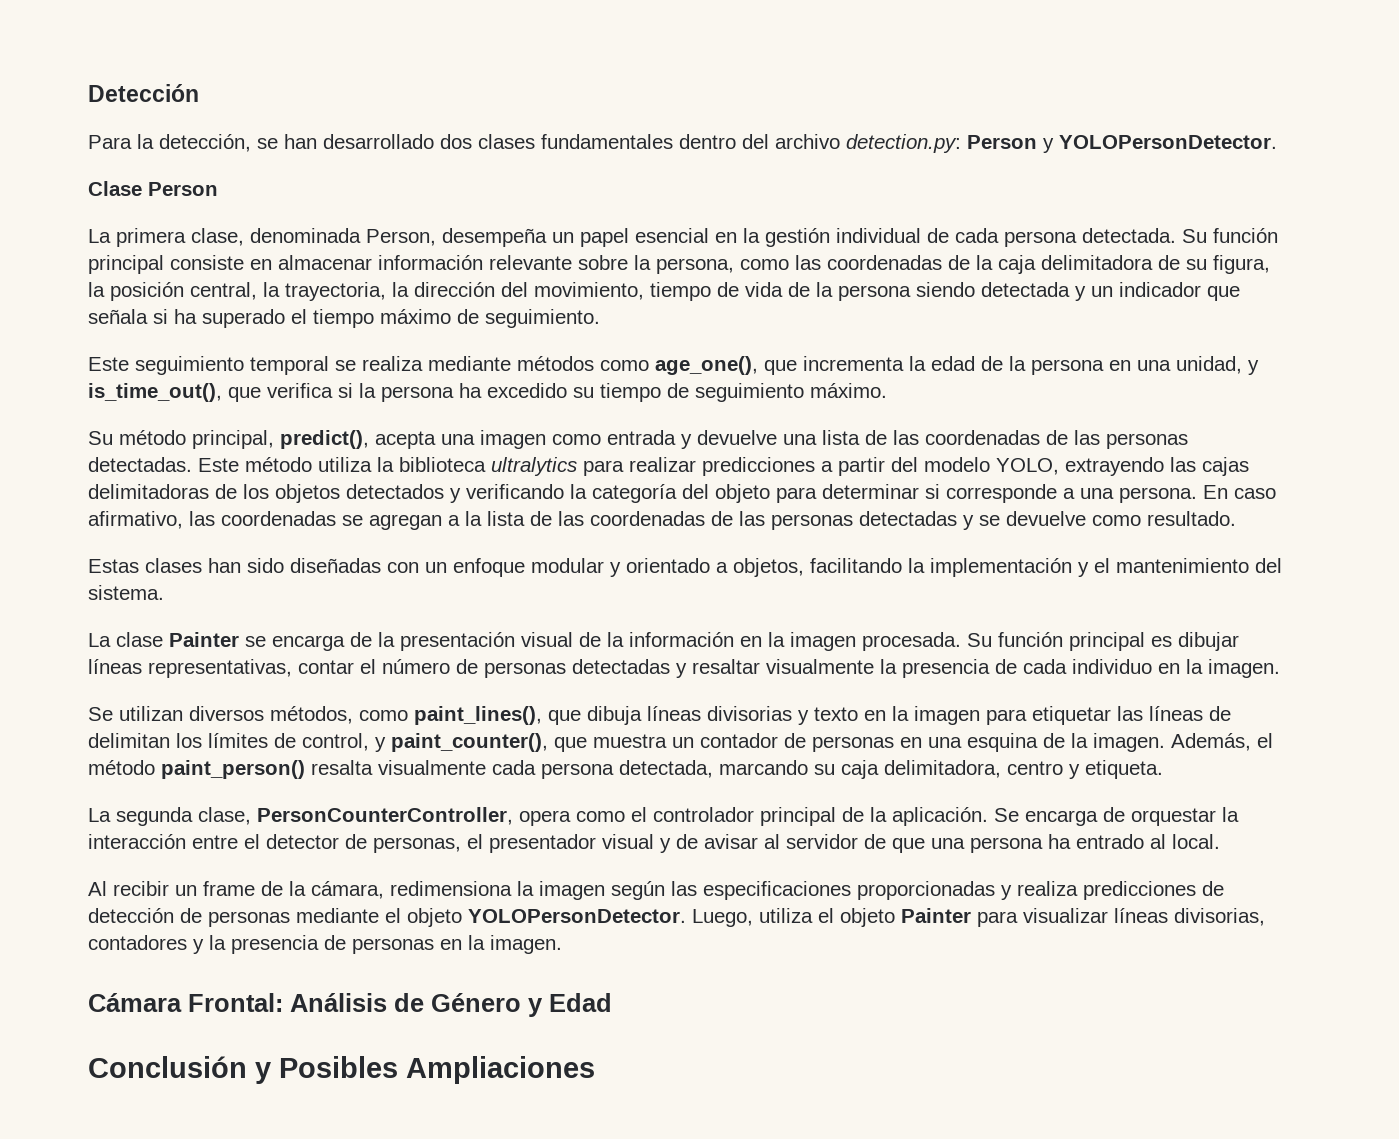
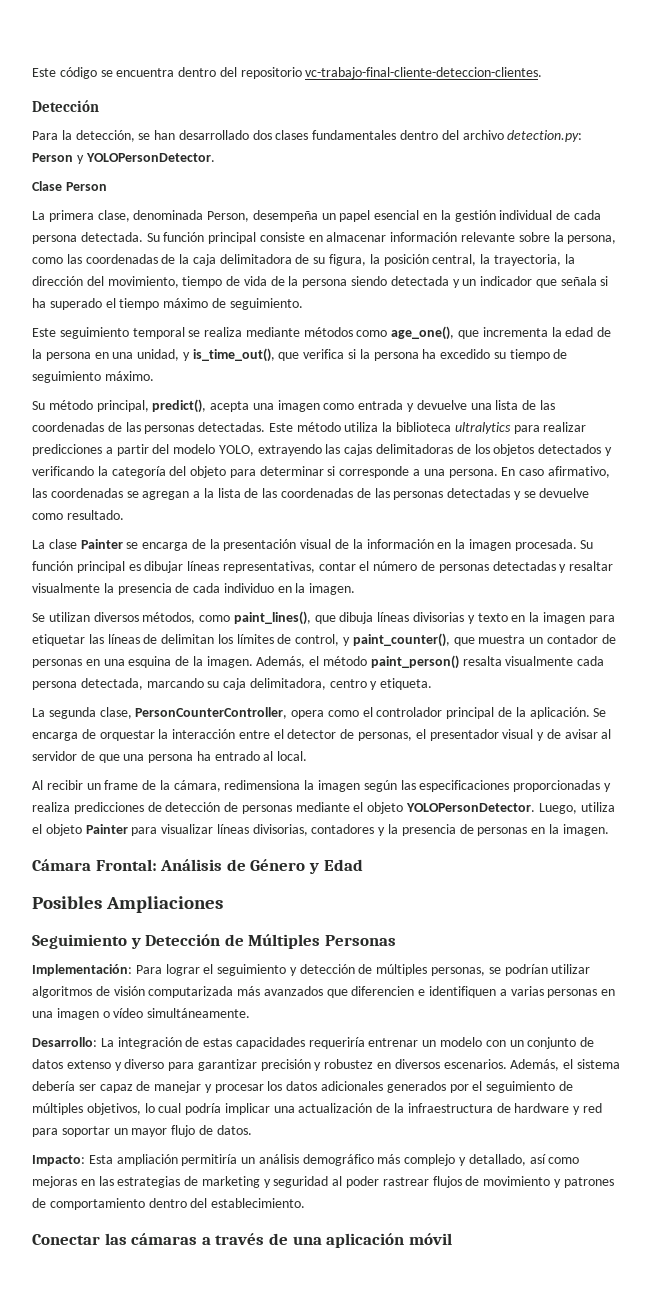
+ Este código se encuentra dentro del repositorio vc-trabajo-final-cliente-deteccion-clientes.
- Estas clases han sido diseñadas con un enfoque modular y orientado a objetos, facilitando la implementación y el mantenimiento del sistema.
- Conclusión y Posibles Ampliaciones
+ Posibles Ampliaciones
+ Seguimiento y Detección de Múltiples Personas
+ Implementación: Para lograr el seguimiento y detección de múltiples personas, se podrían utilizar algoritmos de visión computarizada más avanzados que diferencien e identifiquen a varias personas en una imagen o vídeo simultáneamente.
+ Desarrollo: La integración de estas capacidades requeriría entrenar un modelo con un conjunto de datos extenso y diverso para garantizar precisión y robustez en diversos escenarios. Además, el sistema debería ser capaz de manejar y procesar los datos adicionales generados por el seguimiento de múltiples objetivos, lo cual podría implicar una actualización de la infraestructura de hardware y red para soportar un mayor flujo de datos.
+ Impacto: Esta ampliación permitiría un análisis demográfico más complejo y detallado, así como mejoras en las estrategias de marketing y seguridad al poder rastrear flujos de movimiento y patrones de comportamiento dentro del establecimiento.
+ Conectar las cámaras a través de una aplicación móvil

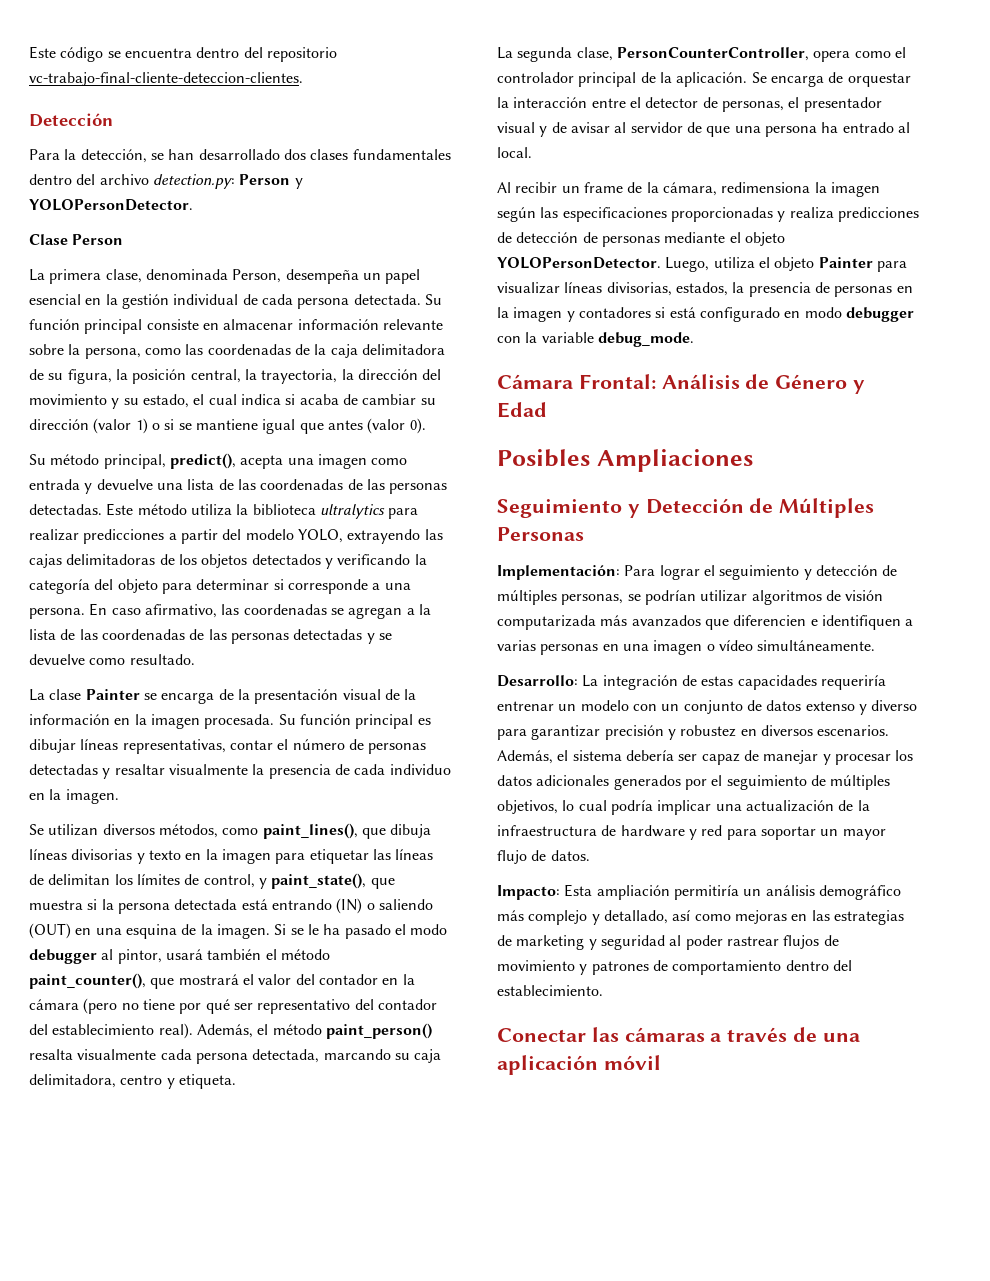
- Su función principal consiste en almacenar información relevante sobre la persona, como las coordenadas de la caja delimitadora de su figura, la posición central, la trayectoria, la dirección del movimiento, tiempo de vida de la persona siendo detectada y un indicador que señala si ha superado el tiempo máximo de seguimiento.
- Este seguimiento temporal se realiza mediante métodos como age_one(), que incrementa la edad de la persona en una unidad, y is_time_out(), que verifica si la persona ha excedido su tiempo de seguimiento máximo.
+ Su función principal consiste en almacenar información relevante sobre la persona, como las coordenadas de la caja delimitadora de su figura, la posición central, la trayectoria, la dirección del movimiento y su estado, el cual indica si acaba de cambiar su dirección (valor 1) o si se mantiene igual que antes (valor 0).
- Se utilizan diversos métodos, como paint_lines(), que dibuja líneas divisorias y texto en la imagen para etiquetar las líneas de delimitan los límites de control, y paint_counter(), que muestra un contador de personas en una esquina de la imagen.
+ Se utilizan diversos métodos, como paint_lines(), que dibuja líneas divisorias y texto en la imagen para etiquetar las líneas de delimitan los límites de control, y paint_state(), que muestra si la persona detectada está entrando (IN) o saliendo (OUT) en una esquina de la imagen.
+ Si se le ha pasado el modo debugger al pintor, usará también el método paint_counter(), que mostrará el valor del contador en la cámara (pero no tiene por qué ser representativo del contador del establecimiento real).
- Luego, utiliza el objeto Painter para visualizar líneas divisorias, contadores y la presencia de personas en la imagen.
+ Luego, utiliza el objeto Painter para visualizar líneas divisorias, estados, la presencia de personas en la imagen y contadores si está configurado en modo debugger con la variable debug_mode.

